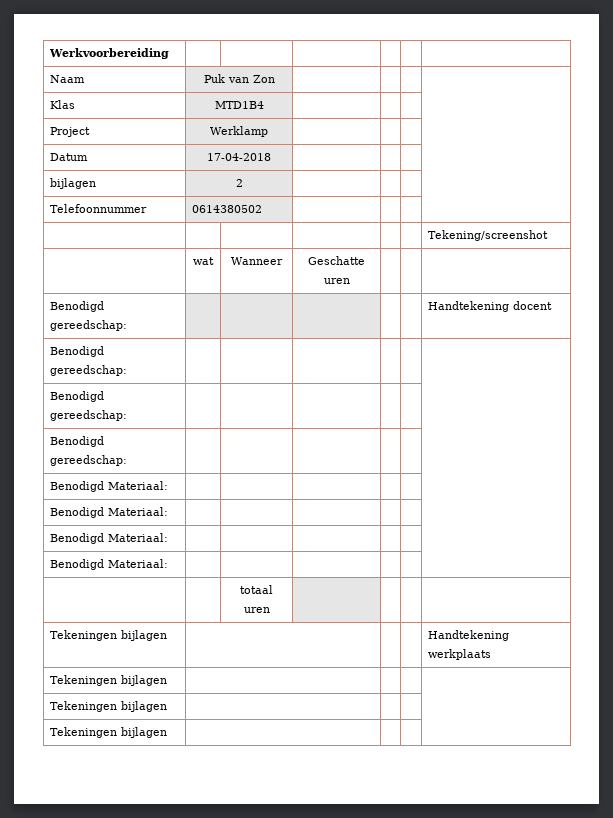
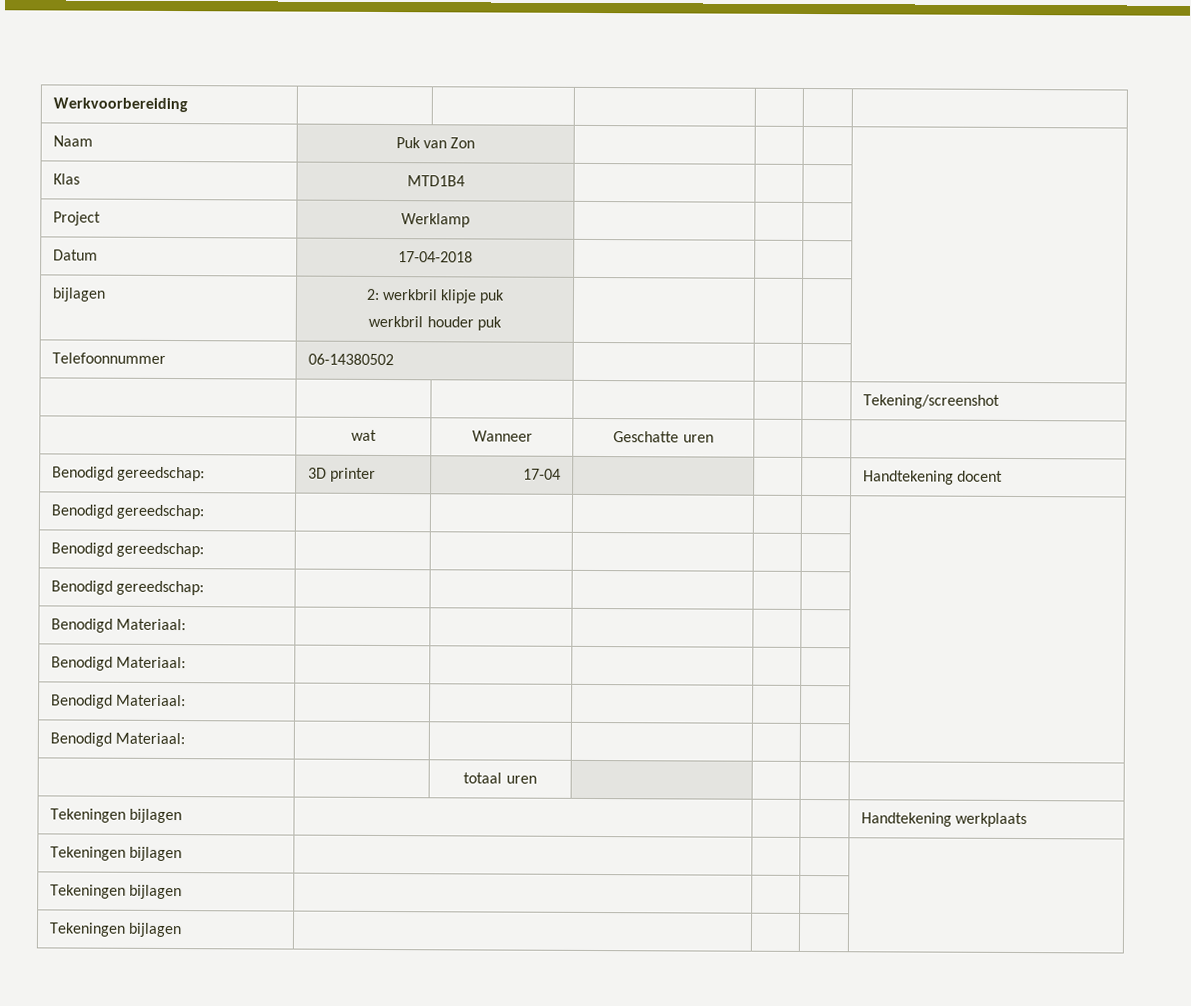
- bijlagen | 2 | | | |
+ bijlagen | 2: werkbril klipje puk
+ werkbril houder puk | | | |
- Telefoonnummer | 0614380502 | | | |
+ Telefoonnummer | 06-14380502 | | | |
- Benodigd gereedschap: | | | | | | Handtekening docent
+ Benodigd gereedschap: | 3D printer | 17-04 | | | | Handtekening docent

